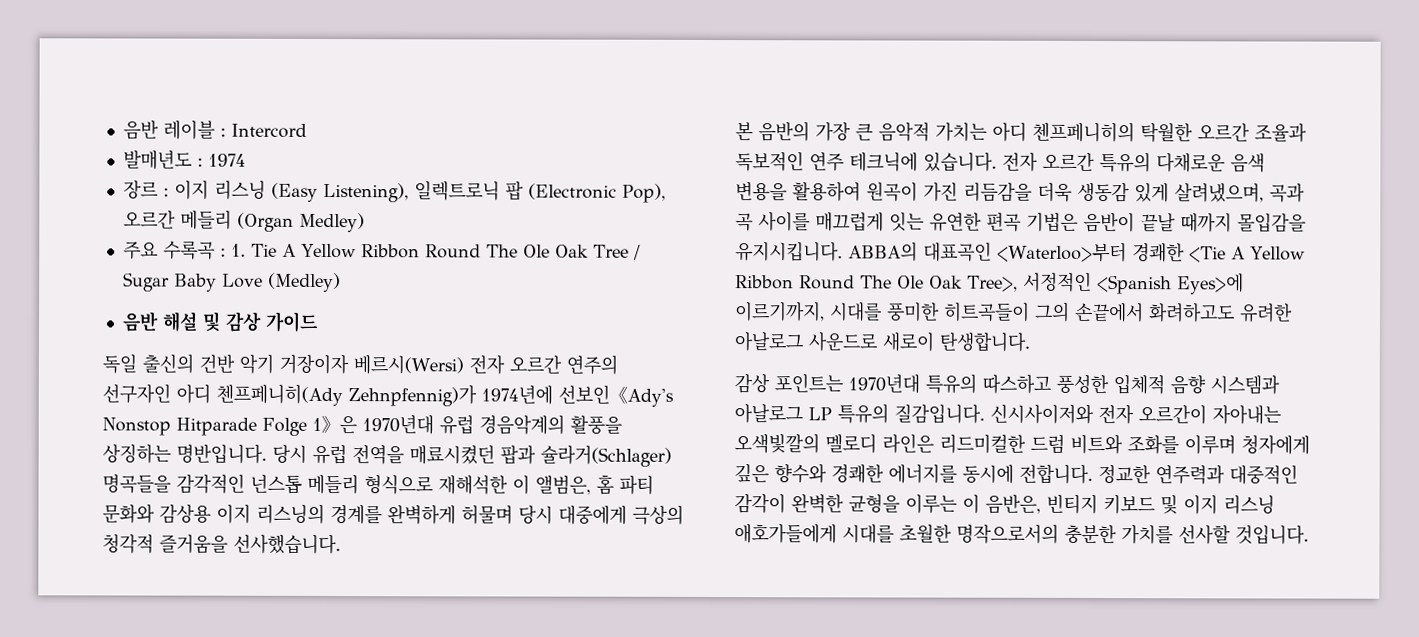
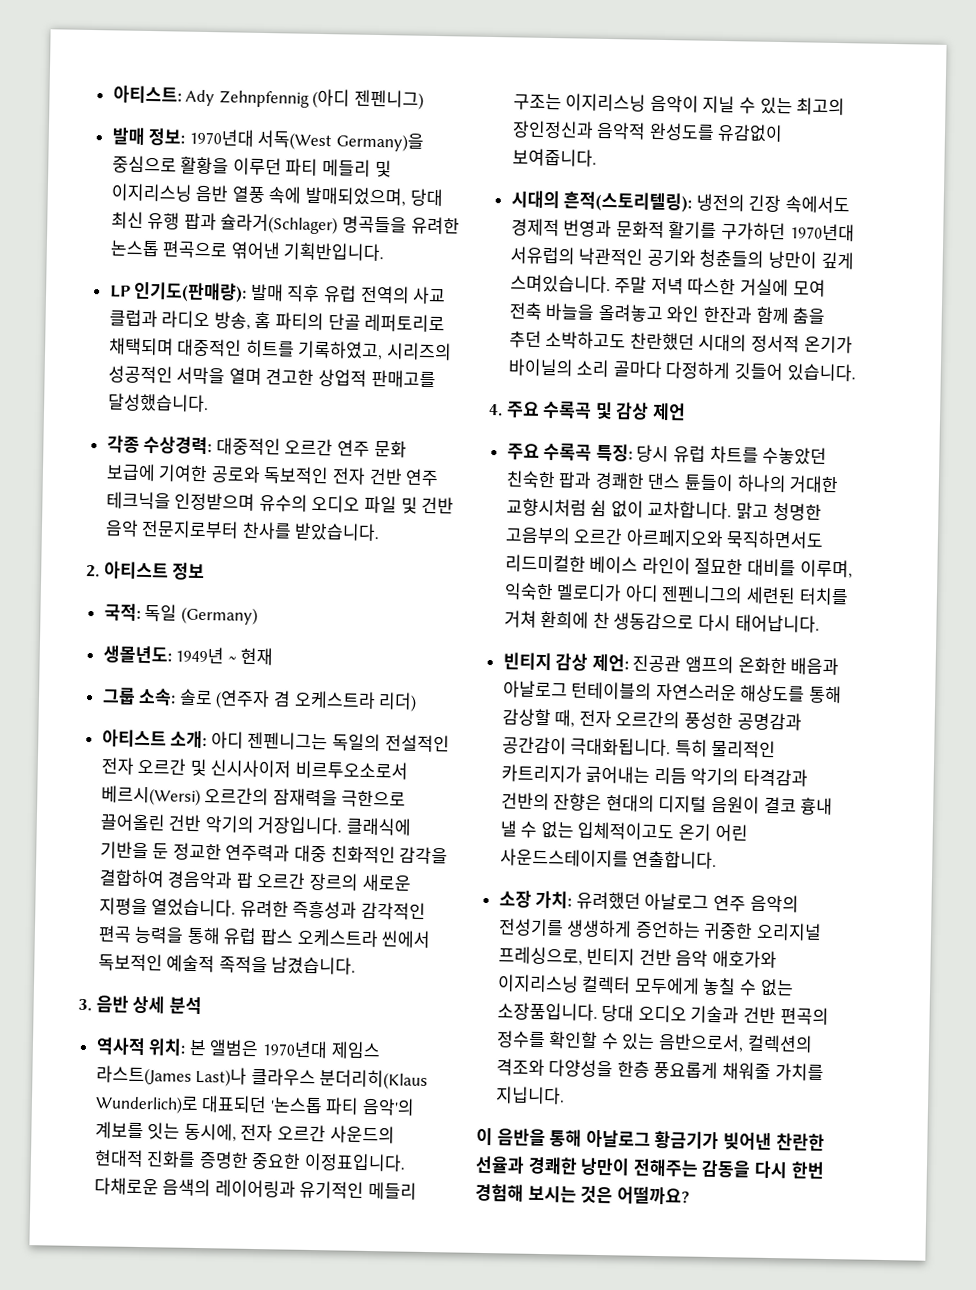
- 음반 레이블 : Intercord
- 발매년도 : 1974
- 장르 : 이지 리스닝 (Easy Listening), 일렉트로닉 팝 (Electronic Pop), 오르간 메들리 (Organ Medley)
- 주요 수록곡 : 1. Tie A Yellow Ribbon Round The Ole Oak Tree / Sugar Baby Love (Medley)
- 음반 해설 및 감상 가이드
- 독일 출신의 건반 악기 거장이자 베르시(Wersi) 전자 오르간 연주의 선구자인 아디 첸프페니히(Ady Zehnpfennig)가 1974년에 선보인《Ady's Nonstop Hitparade Folge 1》은 1970년대 유럽 경음악계의 활풍을 상징하는 명반입니다. 당시 유럽 전역을 매료시켰던 팝과 슐라거(Schlager) 명곡들을 감각적인 넌스톱 메들리 형식으로 재해석한 이 앨범은, 홈 파티 문화와 감상용 이지 리스닝의 경계를 완벽하게 허물며 당시 대중에게 극상의 청각적 즐거움을 선사했습니다.
- 본 음반의 가장 큰 음악적 가치는 아디 첸프페니히의 탁월한 오르간 조율과 독보적인 연주 테크닉에 있습니다. 전자 오르간 특유의 다채로운 음색 변용을 활용하여 원곡이 가진 리듬감을 더욱 생동감 있게 살려냈으며, 곡과 곡 사이를 매끄럽게 잇는 유연한 편곡 기법은 음반이 끝날 때까지 몰입감을 유지시킵니다. ABBA의 대표곡인 <Waterloo>부터 경쾌한 <Tie A Yellow Ribbon Round The Ole Oak Tree>, 서정적인 <Spanish Eyes>에 이르기까지, 시대를 풍미한 히트곡들이 그의 손끝에서 화려하고도 유려한 아날로그 사운드로 새로이 탄생합니다.
- 감상 포인트는 1970년대 특유의 따스하고 풍성한 입체적 음향 시스템과 아날로그 LP 특유의 질감입니다. 신시사이저와 전자 오르간이 자아내는 오색빛깔의 멜로디 라인은 리드미컬한 드럼 비트와 조화를 이루며 청자에게 깊은 향수와 경쾌한 에너지를 동시에 전합니다. 정교한 연주력과 대중적인 감각이 완벽한 균형을 이루는 이 음반은, 빈티지 키보드 및 이지 리스닝 애호가들에게 시대를 초월한 명작으로서의 충분한 가치를 선사할 것입니다.
+ 아티스트: Ady Zehnpfennig (아디 젠펜니그)
+ 발매 정보: 1970년대 서독(West Germany)을 중심으로 활황을 이루던 파티 메들리 및 이지리스닝 음반 열풍 속에 발매되었으며, 당대 최신 유행 팝과 슐라거(Schlager) 명곡들을 유려한 논스톱 편곡으로 엮어낸 기획반입니다.
+ LP 인기도(판매량): 발매 직후 유럽 전역의 사교 클럽과 라디오 방송, 홈 파티의 단골 레퍼토리로 채택되며 대중적인 히트를 기록하였고, 시리즈의 성공적인 서막을 열며 견고한 상업적 판매고를 달성했습니다.
+ 각종 수상경력: 대중적인 오르간 연주 문화 보급에 기여한 공로와 독보적인 전자 건반 연주 테크닉을 인정받으며 유수의 오디오 파일 및 건반 음악 전문지로부터 찬사를 받았습니다.
+ 2. 아티스트 정보
+ 국적: 독일 (Germany)
+ 생몰년도: 1949년 ~ 현재
+ 그룹 소속: 솔로 (연주자 겸 오케스트라 리더)
+ 아티스트 소개: 아디 젠펜니그는 독일의 전설적인 전자 오르간 및 신시사이저 비르투오소로서 베르시(Wersi) 오르간의 잠재력을 극한으로 끌어올린 건반 악기의 거장입니다. 클래식에 기반을 둔 정교한 연주력과 대중 친화적인 감각을 결합하여 경음악과 팝 오르간 장르의 새로운 지평을 열었습니다. 유려한 즉흥성과 감각적인 편곡 능력을 통해 유럽 팝스 오케스트라 씬에서 독보적인 예술적 족적을 남겼습니다.
+ 3. 음반 상세 분석
+ 역사적 위치: 본 앨범은 1970년대 제임스 라스트(James Last)나 클라우스 분더리히(Klaus Wunderlich)로 대표되던 '논스톱 파티 음악'의 계보를 잇는 동시에, 전자 오르간 사운드의 현대적 진화를 증명한 중요한 이정표입니다. 다채로운 음색의 레이어링과 유기적인 메들리 구조는 이지리스닝 음악이 지닐 수 있는 최고의 장인정신과 음악적 완성도를 유감없이 보여줍니다.
+ 시대의 흔적(스토리텔링): 냉전의 긴장 속에서도 경제적 번영과 문화적 활기를 구가하던 1970년대 서유럽의 낙관적인 공기와 청춘들의 낭만이 깊게 스며있습니다. 주말 저녁 따스한 거실에 모여 전축 바늘을 올려놓고 와인 한잔과 함께 춤을 추던 소박하고도 찬란했던 시대의 정서적 온기가 바이닐의 소리 골마다 다정하게 깃들어 있습니다.
+ 4. 주요 수록곡 및 감상 제언
+ 주요 수록곡 특징: 당시 유럽 차트를 수놓았던 친숙한 팝과 경쾌한 댄스 튠들이 하나의 거대한 교향시처럼 쉼 없이 교차합니다. 맑고 청명한 고음부의 오르간 아르페지오와 묵직하면서도 리드미컬한 베이스 라인이 절묘한 대비를 이루며, 익숙한 멜로디가 아디 젠펜니그의 세련된 터치를 거쳐 환희에 찬 생동감으로 다시 태어납니다.
+ 빈티지 감상 제언: 진공관 앰프의 온화한 배음과 아날로그 턴테이블의 자연스러운 해상도를 통해 감상할 때, 전자 오르간의 풍성한 공명감과 공간감이 극대화됩니다. 특히 물리적인 카트리지가 긁어내는 리듬 악기의 타격감과 건반의 잔향은 현대의 디지털 음원이 결코 흉내 낼 수 없는 입체적이고도 온기 어린 사운드스테이지를 연출합니다.
+ 소장 가치: 유려했던 아날로그 연주 음악의 전성기를 생생하게 증언하는 귀중한 오리지널 프레싱으로, 빈티지 건반 음악 애호가와 이지리스닝 컬렉터 모두에게 놓칠 수 없는 소장품입니다. 당대 오디오 기술과 건반 편곡의 정수를 확인할 수 있는 음반으로서, 컬렉션의 격조와 다양성을 한층 풍요롭게 채워줄 가치를 지닙니다.
+ 이 음반을 통해 아날로그 황금기가 빚어낸 찬란한 선율과 경쾌한 낭만이 전해주는 감동을 다시 한번 경험해 보시는 것은 어떨까요?

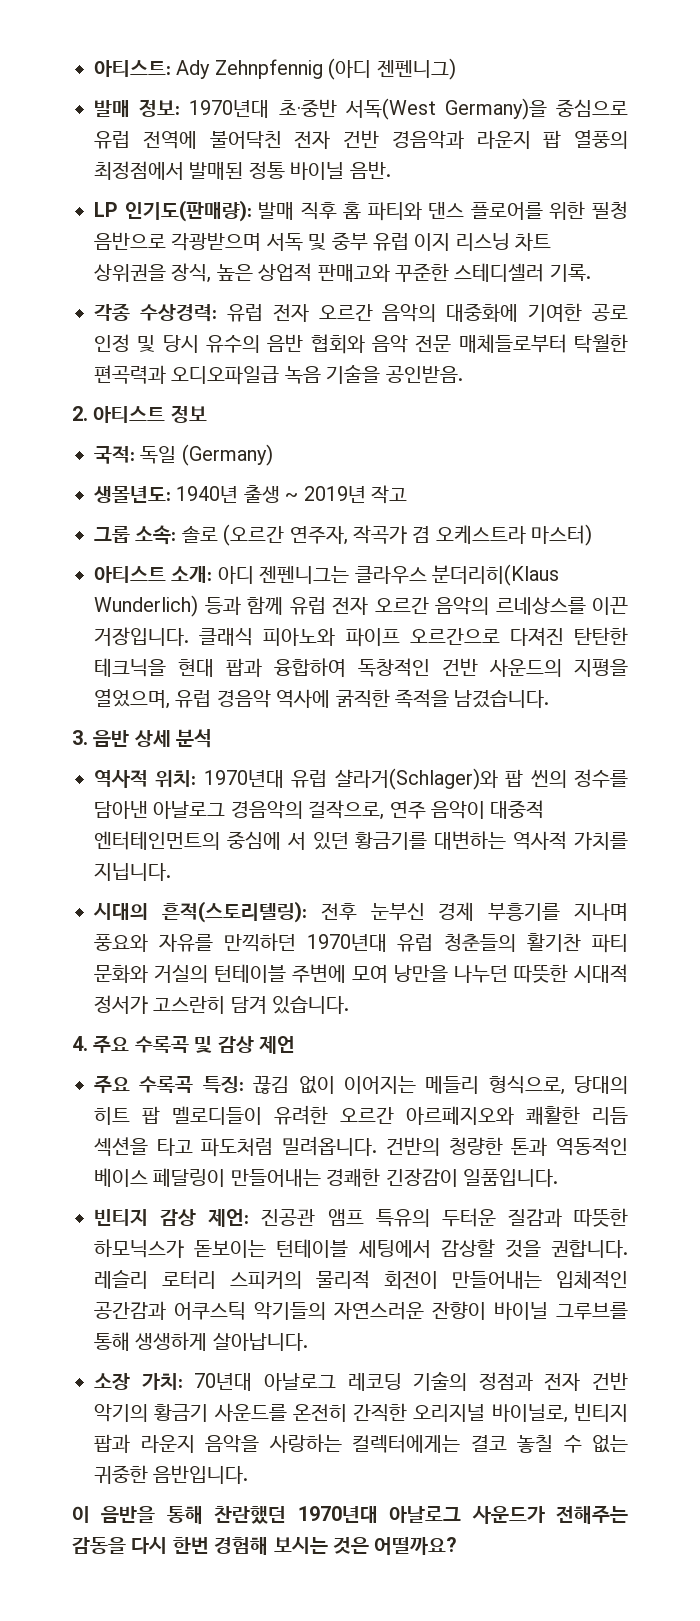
- 발매 정보: 1970년대 서독(West Germany)을 중심으로 활황을 이루던 파티 메들리 및 이지리스닝 음반 열풍 속에 발매되었으며, 당대 최신 유행 팝과 슐라거(Schlager) 명곡들을 유려한 논스톱 편곡으로 엮어낸 기획반입니다.
- LP 인기도(판매량): 발매 직후 유럽 전역의 사교 클럽과 라디오 방송, 홈 파티의 단골 레퍼토리로 채택되며 대중적인 히트를 기록하였고, 시리즈의 성공적인 서막을 열며 견고한 상업적 판매고를 달성했습니다.
- 각종 수상경력: 대중적인 오르간 연주 문화 보급에 기여한 공로와 독보적인 전자 건반 연주 테크닉을 인정받으며 유수의 오디오 파일 및 건반 음악 전문지로부터 찬사를 받았습니다.
+ 발매 정보: 1970년대 초·중반 서독(West Germany)을 중심으로 유럽 전역에 불어닥친 전자 건반 경음악과 라운지 팝 열풍의 최정점에서 발매된 정통 바이닐 음반.
+ LP 인기도(판매량): 발매 직후 홈 파티와 댄스 플로어를 위한 필청 음반으로 각광받으며 서독 및 중부 유럽 이지 리스닝 차트 상위권을 장식, 높은 상업적 판매고와 꾸준한 스테디셀러 기록.
+ 각종 수상경력: 유럽 전자 오르간 음악의 대중화에 기여한 공로 인정 및 당시 유수의 음반 협회와 음악 전문 매체들로부터 탁월한 편곡력과 오디오파일급 녹음 기술을 공인받음.
- 생몰년도: 1949년 ~ 현재
+ 생몰년도: 1940년 출생 ~ 2019년 작고
- 그룹 소속: 솔로 (연주자 겸 오케스트라 리더)
+ 그룹 소속: 솔로 (오르간 연주자, 작곡가 겸 오케스트라 마스터)
- 아티스트 소개: 아디 젠펜니그는 독일의 전설적인 전자 오르간 및 신시사이저 비르투오소로서 베르시(Wersi) 오르간의 잠재력을 극한으로 끌어올린 건반 악기의 거장입니다. 클래식에 기반을 둔 정교한 연주력과 대중 친화적인 감각을 결합하여 경음악과 팝 오르간 장르의 새로운 지평을 열었습니다. 유려한 즉흥성과 감각적인 편곡 능력을 통해 유럽 팝스 오케스트라 씬에서 독보적인 예술적 족적을 남겼습니다.
+ 아티스트 소개: 아디 젠펜니그는 클라우스 분더리히(Klaus Wunderlich) 등과 함께 유럽 전자 오르간 음악의 르네상스를 이끈 거장입니다. 클래식 피아노와 파이프 오르간으로 다져진 탄탄한 테크닉을 현대 팝과 융합하여 독창적인 건반 사운드의 지평을 열었으며, 유럽 경음악 역사에 굵직한 족적을 남겼습니다.
- 역사적 위치: 본 앨범은 1970년대 제임스 라스트(James Last)나 클라우스 분더리히(Klaus Wunderlich)로 대표되던 '논스톱 파티 음악'의 계보를 잇는 동시에, 전자 오르간 사운드의 현대적 진화를 증명한 중요한 이정표입니다. 다채로운 음색의 레이어링과 유기적인 메들리 구조는 이지리스닝 음악이 지닐 수 있는 최고의 장인정신과 음악적 완성도를 유감없이 보여줍니다.
- 시대의 흔적(스토리텔링): 냉전의 긴장 속에서도 경제적 번영과 문화적 활기를 구가하던 1970년대 서유럽의 낙관적인 공기와 청춘들의 낭만이 깊게 스며있습니다. 주말 저녁 따스한 거실에 모여 전축 바늘을 올려놓고 와인 한잔과 함께 춤을 추던 소박하고도 찬란했던 시대의 정서적 온기가 바이닐의 소리 골마다 다정하게 깃들어 있습니다.
+ 역사적 위치: 1970년대 유럽 샬라거(Schlager)와 팝 씬의 정수를 담아낸 아날로그 경음악의 걸작으로, 연주 음악이 대중적 엔터테인먼트의 중심에 서 있던 황금기를 대변하는 역사적 가치를 지닙니다.
+ 시대의 흔적(스토리텔링): 전후 눈부신 경제 부흥기를 지나며 풍요와 자유를 만끽하던 1970년대 유럽 청춘들의 활기찬 파티 문화와 거실의 턴테이블 주변에 모여 낭만을 나누던 따뜻한 시대적 정서가 고스란히 담겨 있습니다.
- 주요 수록곡 특징: 당시 유럽 차트를 수놓았던 친숙한 팝과 경쾌한 댄스 튠들이 하나의 거대한 교향시처럼 쉼 없이 교차합니다. 맑고 청명한 고음부의 오르간 아르페지오와 묵직하면서도 리드미컬한 베이스 라인이 절묘한 대비를 이루며, 익숙한 멜로디가 아디 젠펜니그의 세련된 터치를 거쳐 환희에 찬 생동감으로 다시 태어납니다.
- 빈티지 감상 제언: 진공관 앰프의 온화한 배음과 아날로그 턴테이블의 자연스러운 해상도를 통해 감상할 때, 전자 오르간의 풍성한 공명감과 공간감이 극대화됩니다. 특히 물리적인 카트리지가 긁어내는 리듬 악기의 타격감과 건반의 잔향은 현대의 디지털 음원이 결코 흉내 낼 수 없는 입체적이고도 온기 어린 사운드스테이지를 연출합니다.
- 소장 가치: 유려했던 아날로그 연주 음악의 전성기를 생생하게 증언하는 귀중한 오리지널 프레싱으로, 빈티지 건반 음악 애호가와 이지리스닝 컬렉터 모두에게 놓칠 수 없는 소장품입니다. 당대 오디오 기술과 건반 편곡의 정수를 확인할 수 있는 음반으로서, 컬렉션의 격조와 다양성을 한층 풍요롭게 채워줄 가치를 지닙니다.
- 이 음반을 통해 아날로그 황금기가 빚어낸 찬란한 선율과 경쾌한 낭만이 전해주는 감동을 다시 한번 경험해 보시는 것은 어떨까요?
+ 주요 수록곡 특징: 끊김 없이 이어지는 메들리 형식으로, 당대의 히트 팝 멜로디들이 유려한 오르간 아르페지오와 쾌활한 리듬 섹션을 타고 파도처럼 밀려옵니다. 건반의 청량한 톤과 역동적인 베이스 페달링이 만들어내는 경쾌한 긴장감이 일품입니다.
+ 빈티지 감상 제언: 진공관 앰프 특유의 두터운 질감과 따뜻한 하모닉스가 돋보이는 턴테이블 세팅에서 감상할 것을 권합니다. 레슬리 로터리 스피커의 물리적 회전이 만들어내는 입체적인 공간감과 어쿠스틱 악기들의 자연스러운 잔향이 바이닐 그루브를 통해 생생하게 살아납니다.
+ 소장 가치: 70년대 아날로그 레코딩 기술의 정점과 전자 건반 악기의 황금기 사운드를 온전히 간직한 오리지널 바이닐로, 빈티지 팝과 라운지 음악을 사랑하는 컬렉터에게는 결코 놓칠 수 없는 귀중한 음반입니다.
+ 이 음반을 통해 찬란했던 1970년대 아날로그 사운드가 전해주는 감동을 다시 한번 경험해 보시는 것은 어떨까요?

